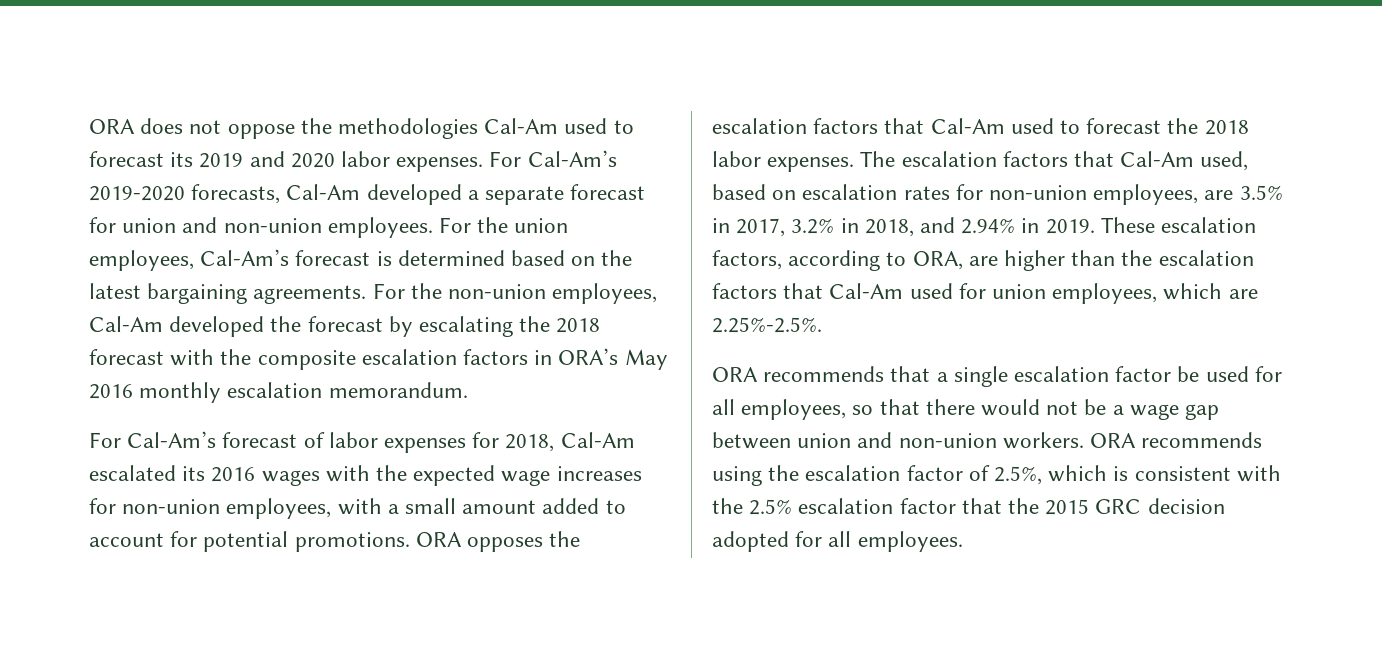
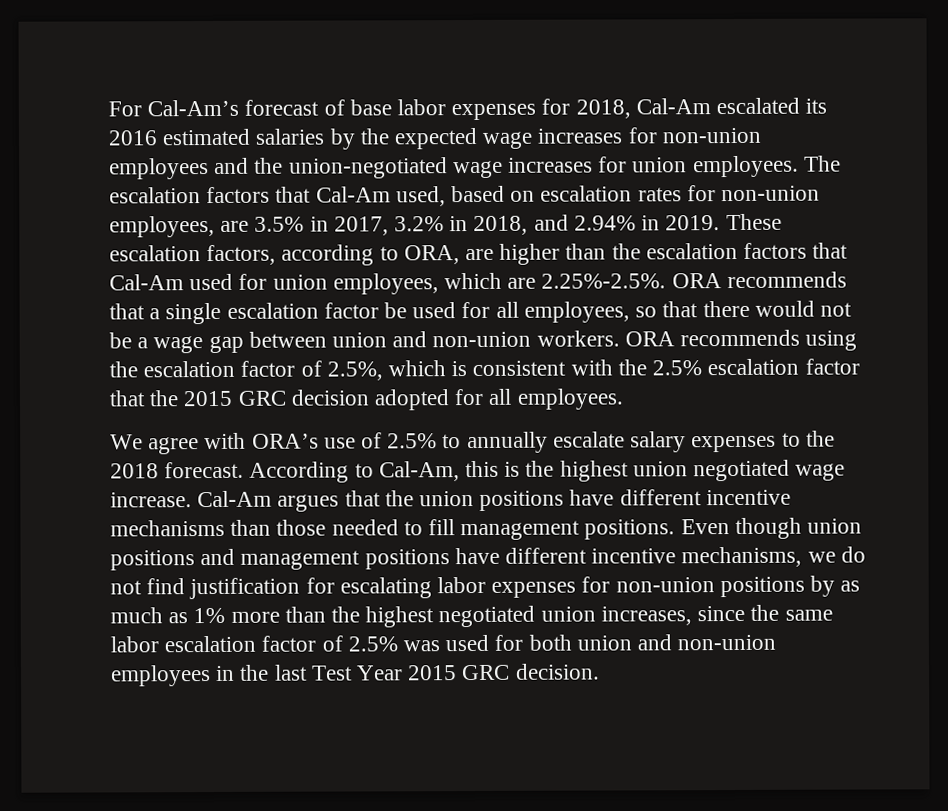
- ORA does not oppose the methodologies Cal-Am used to forecast its 2019 and 2020 labor expenses. For Cal-Am’s 2019-2020 forecasts, Cal-Am developed a separate forecast for union and non-union employees. For the union employees, Cal-Am’s forecast is determined based on the latest bargaining agreements. For the non-union employees, Cal-Am developed the forecast by escalating the 2018 forecast with the composite escalation factors in ORA’s May 2016 monthly escalation memorandum.
- For Cal-Am’s forecast of labor expenses for 2018, Cal-Am escalated its 2016 wages with the expected wage increases for non-union employees, with a small amount added to account for potential promotions. ORA opposes the escalation factors that Cal-Am used to forecast the 2018 labor expenses.
+ For Cal-Am’s forecast of base labor expenses for 2018, Cal-Am escalated its 2016 estimated salaries by the expected wage increases for non-union employees and the union-negotiated wage increases for union employees.
- These escalation factors, according to ORA, are higher than the escalation factors that Cal-Am used for union employees, which are 2.25%-2.5%.
- ORA recommends that a single escalation factor be used for all employees, so that there would not be a wage gap between union and non-union workers.
+ These escalation factors, according to ORA, are higher than the escalation factors that Cal-Am used for union employees, which are 2.25%-2.5%. ORA recommends that a single escalation factor be used for all employees, so that there would not be a wage gap between union and non-union workers.
+ We agree with ORA’s use of 2.5% to annually escalate salary expenses to the 2018 forecast. According to Cal-Am, this is the highest union negotiated wage increase. Cal-Am argues that the union positions have different incentive mechanisms than those needed to fill management positions. Even though union positions and management positions have different incentive mechanisms, we do not find justification for escalating labor expenses for non-union positions by as much as 1% more than the highest negotiated union increases, since the same labor escalation factor of 2.5% was used for both union and non-union employees in the last Test Year 2015 GRC decision.

